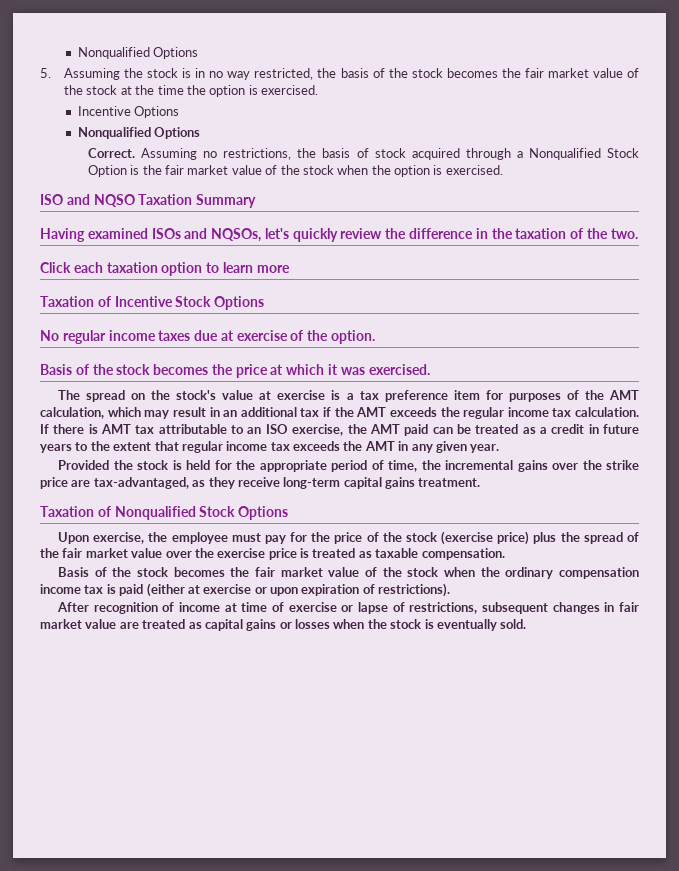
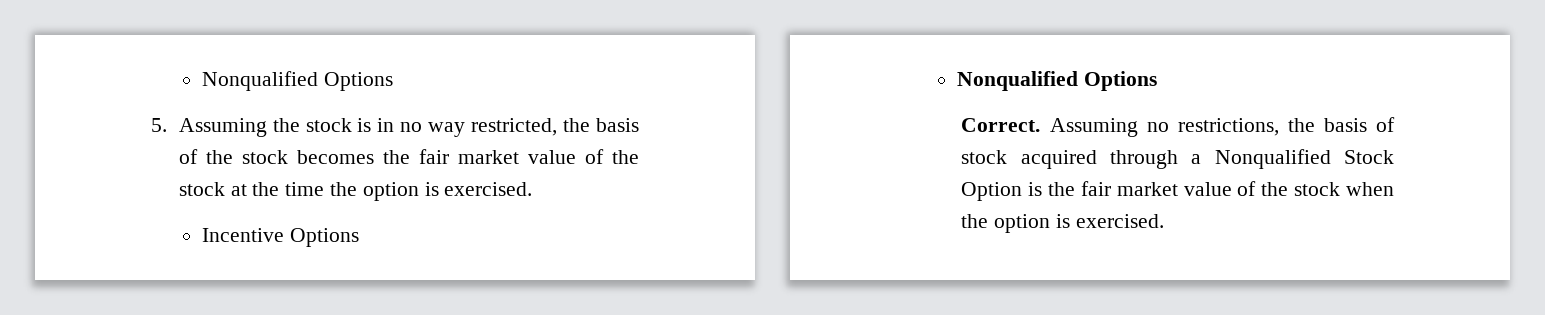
- ISO and NQSO Taxation Summary
- Having examined ISOs and NQSOs, let's quickly review the difference in the taxation of the two.
- Click each taxation option to learn more
- Taxation of Incentive Stock Options
- No regular income taxes due at exercise of the option.
- Basis of the stock becomes the price at which it was exercised.
- The spread on the stock's value at exercise is a tax preference item for purposes of the AMT calculation, which may result in an additional tax if the AMT exceeds the regular income tax calculation. If there is AMT tax attributable to an ISO exercise, the AMT paid can be treated as a credit in future years to the extent that regular income tax exceeds the AMT in any given year.
- Provided the stock is held for the appropriate period of time, the incremental gains over the strike price are tax-advantaged, as they receive long-term capital gains treatment.
- Taxation of Nonqualified Stock Options
- Upon exercise, the employee must pay for the price of the stock (exercise price) plus the spread of the fair market value over the exercise price is treated as taxable compensation.
- Basis of the stock becomes the fair market value of the stock when the ordinary compensation income tax is paid (either at exercise or upon expiration of restrictions).
- After recognition of income at time of exercise or lapse of restrictions, subsequent changes in fair market value are treated as capital gains or losses when the stock is eventually sold.

